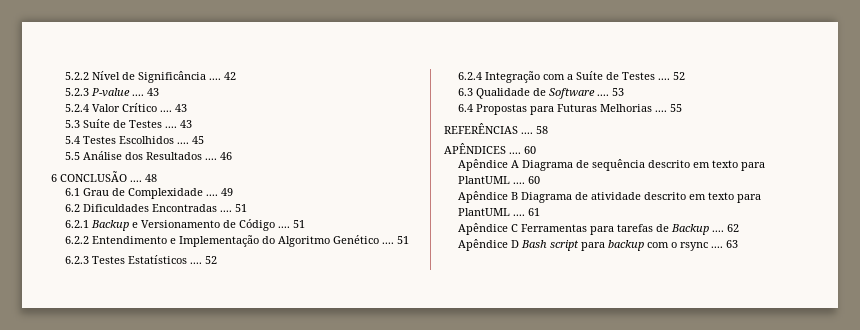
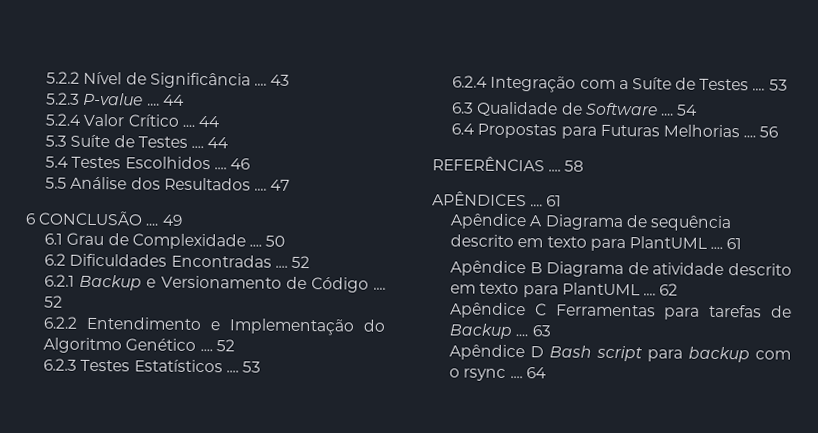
- 42
+ 43
- 5.2.3 P-value .... 43
+ 5.2.3 P-value .... 44
- 5.2.4 Valor Crítico .... 43
+ 5.2.4 Valor Crítico .... 44
- 5.3 Suíte de Testes .... 43
+ 5.3 Suíte de Testes .... 44
- 45
+ 46
- 46
+ 47
- 48
+ 49
- 49
+ 50
- 6.2 Dificuldades Encontradas .... 51
+ 6.2 Dificuldades Encontradas .... 52
- 6.2.1 Backup e Versionamento de Código .... 51
+ 6.2.1 Backup e Versionamento de Código .... 52
- 6.2.2 Entendimento e Implementação do Algoritmo Genético .... 51
+ 6.2.2 Entendimento e Implementação do Algoritmo Genético .... 52
- 6.2.3 Testes Estatísticos .... 52
+ 6.2.3 Testes Estatísticos .... 53
- 6.2.4 Integração com a Suíte de Testes .... 52
+ 6.2.4 Integração com a Suíte de Testes .... 53
- 53
+ 54
- 55
+ 56
- APÊNDICES .... 60
+ APÊNDICES .... 61
- Apêndice A Diagrama de sequência descrito em texto para PlantUML .... 60
+ Apêndice A Diagrama de sequência descrito em texto para PlantUML .... 61
- 61
+ 62
- 62
+ 63
- 63
+ 64

